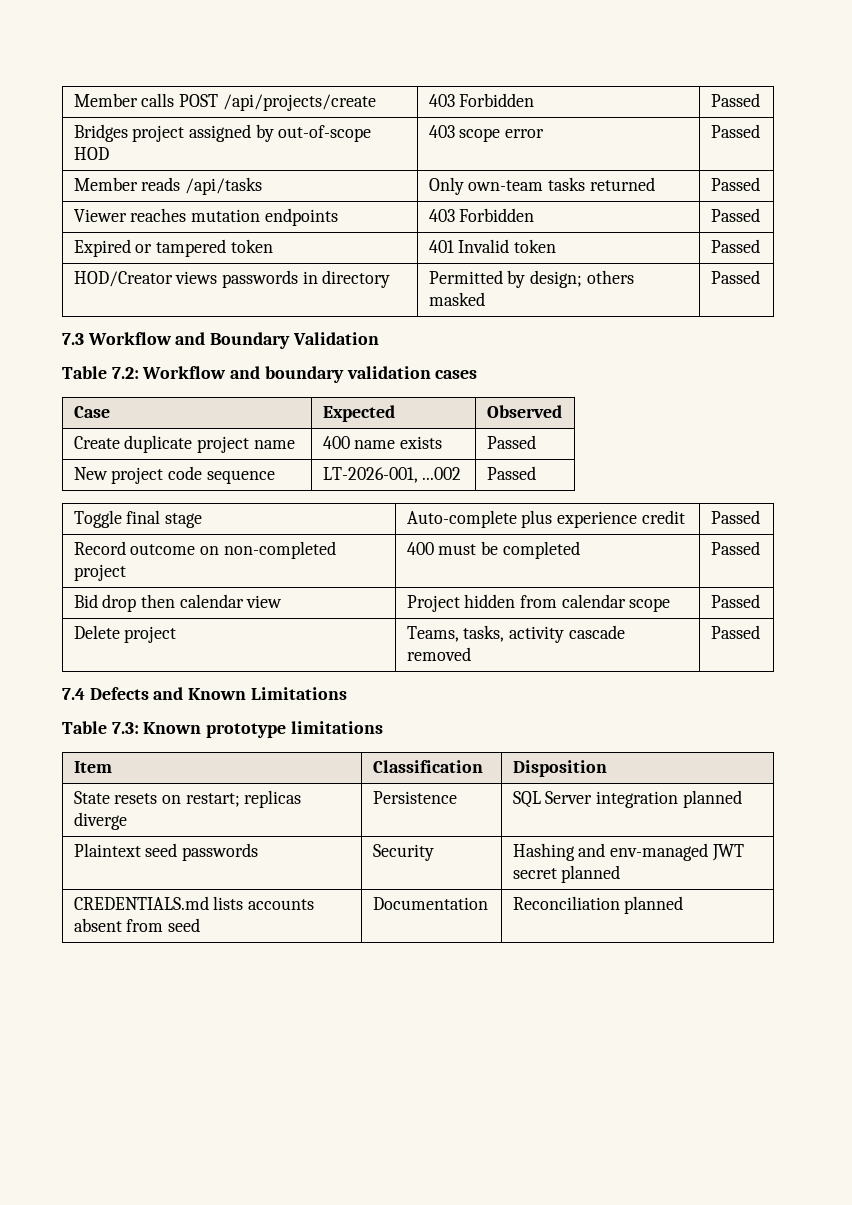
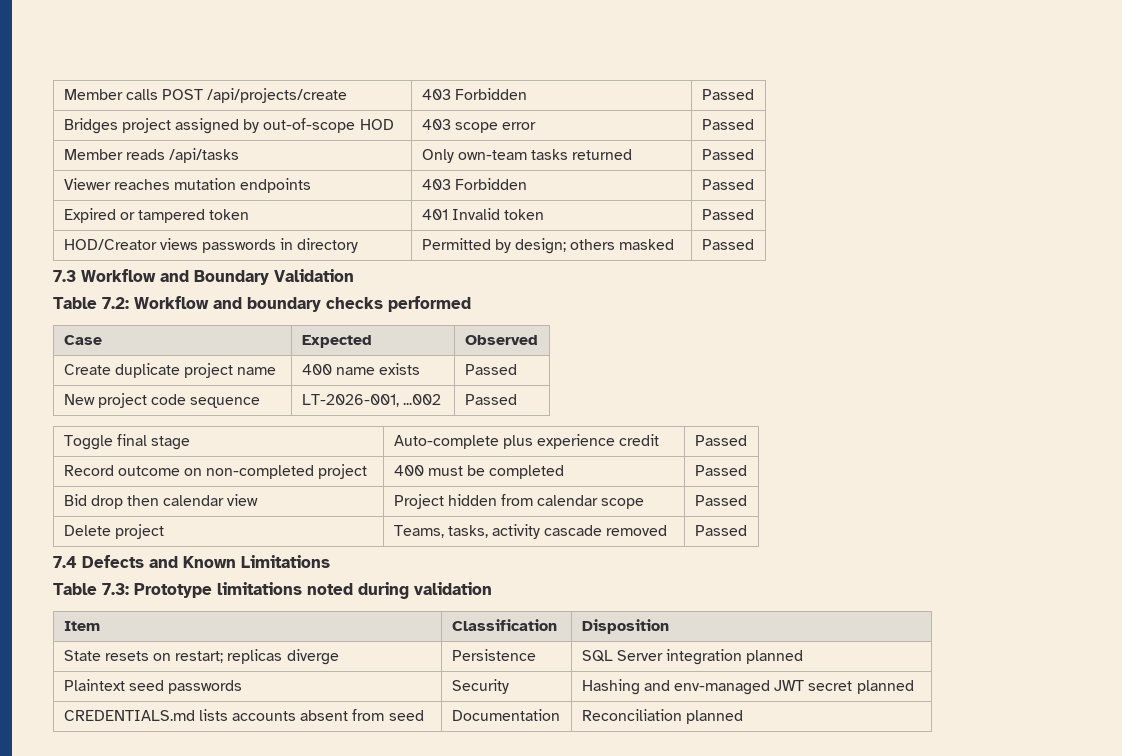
- Table 7.2: Workflow and boundary validation cases
+ Table 7.2: Workflow and boundary checks performed
- Table 7.3: Known prototype limitations
+ Table 7.3: Prototype limitations noted during validation

